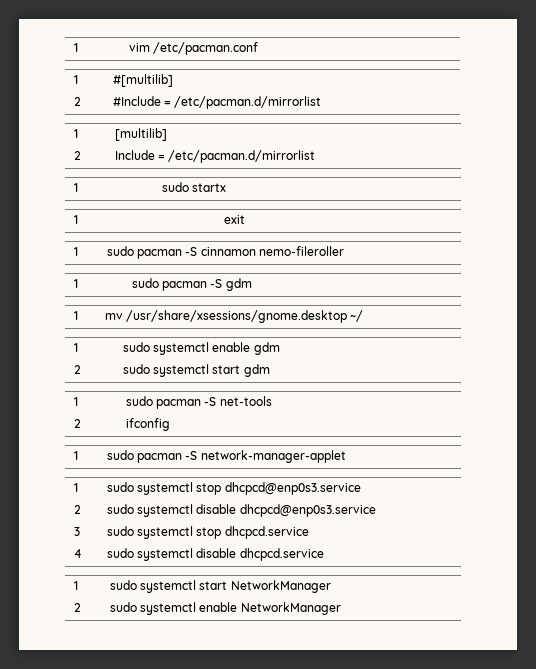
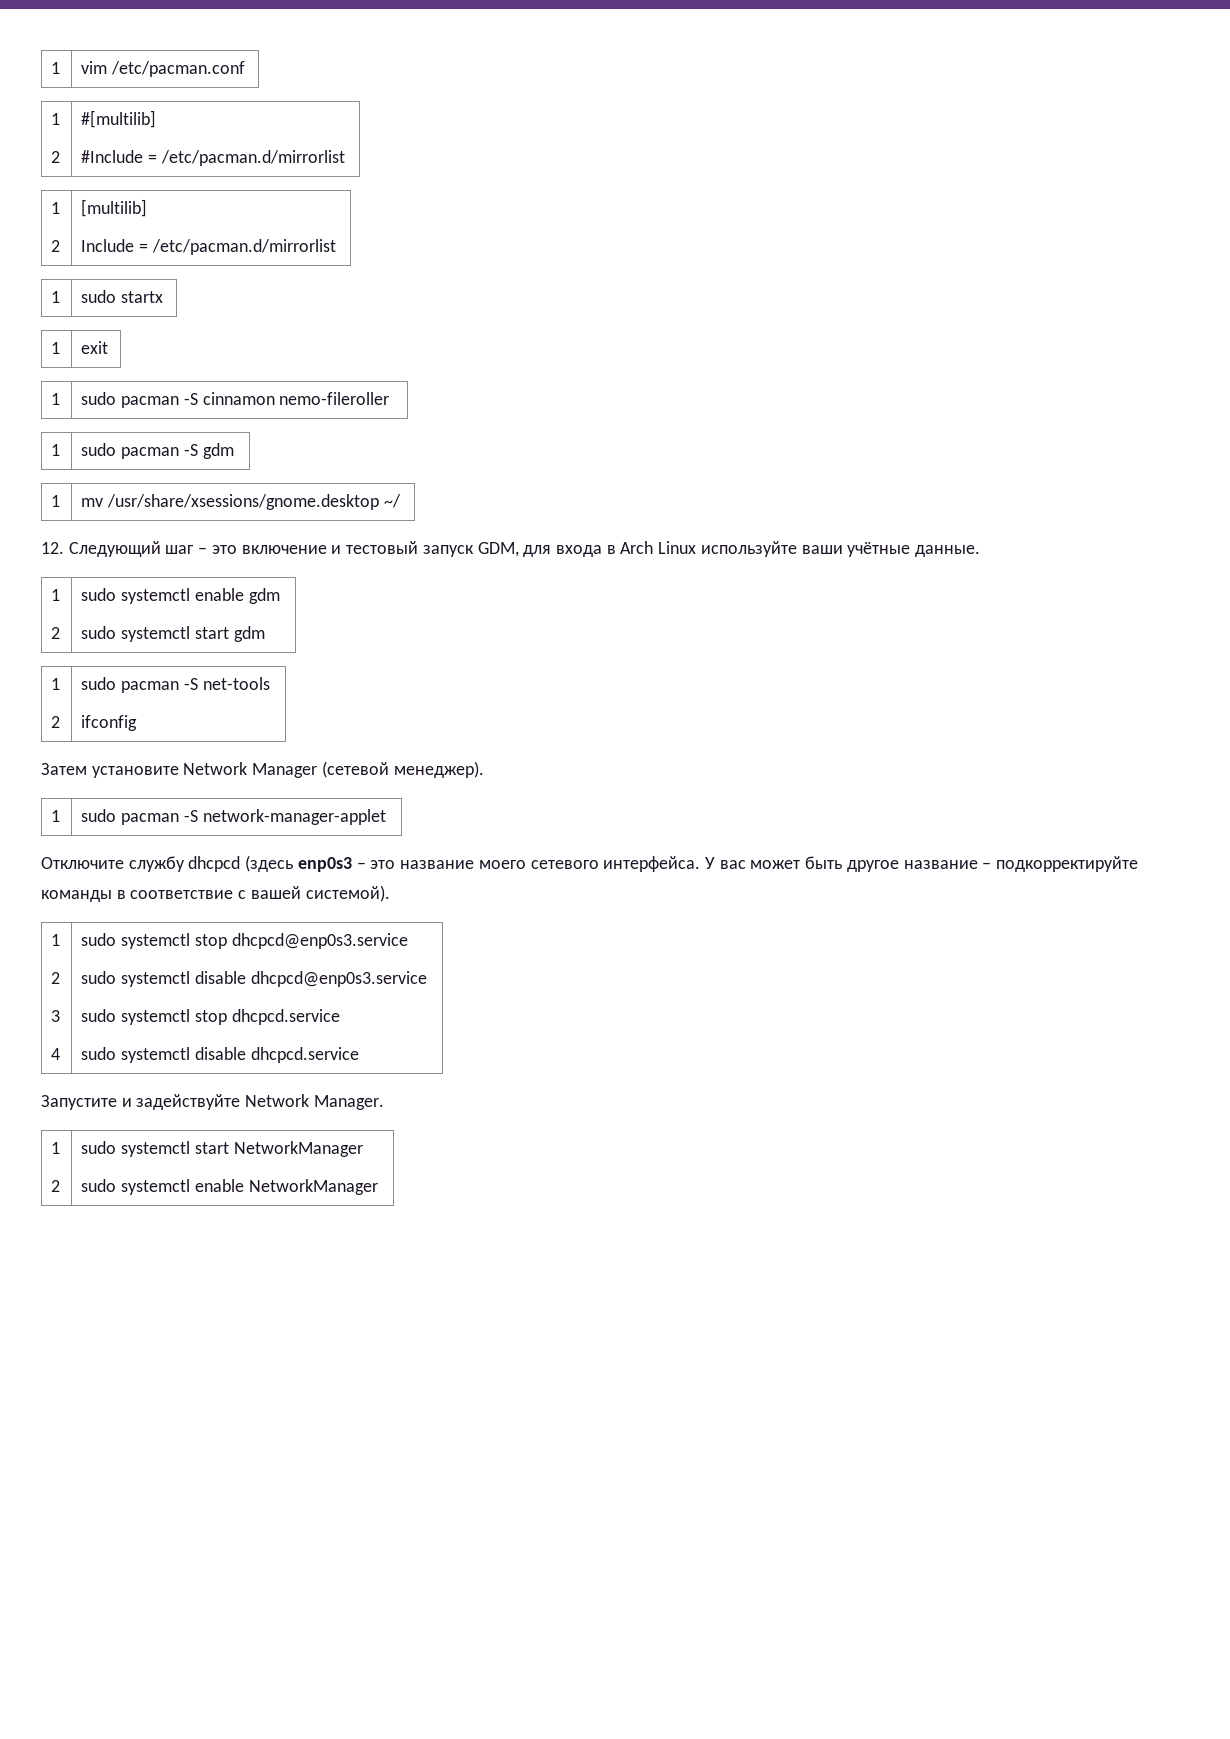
+ 12. Следующий шаг – это включение и тестовый запуск GDM, для входа в Arch Linux используйте ваши учётные данные.
+ Затем установите Network Manager (сетевой менеджер).
+ Отключите службу dhcpcd (здесь enp0s3 – это название моего сетевого интерфейса. У вас может быть другое название – подкорректируйте команды в соответствие с вашей системой).
+ Запустите и задействуйте Network Manager.

